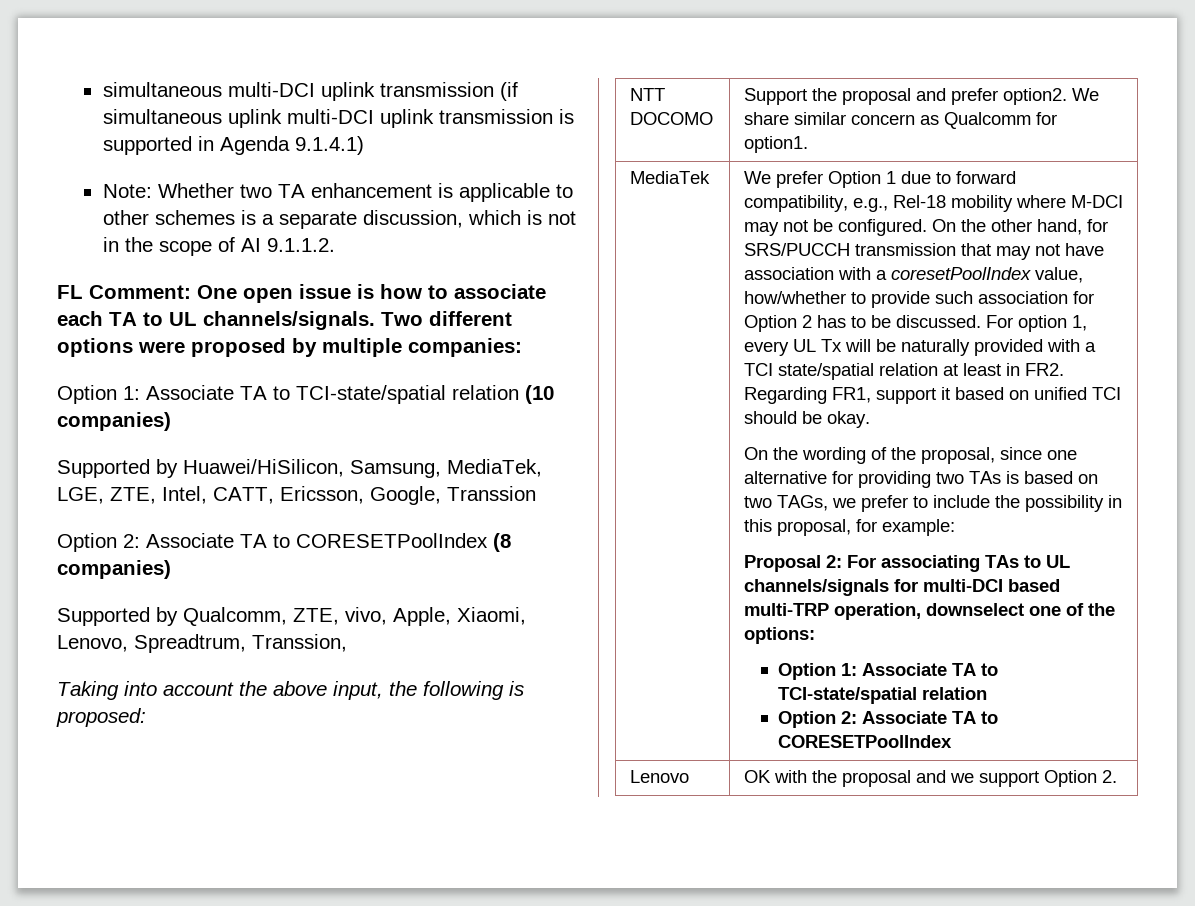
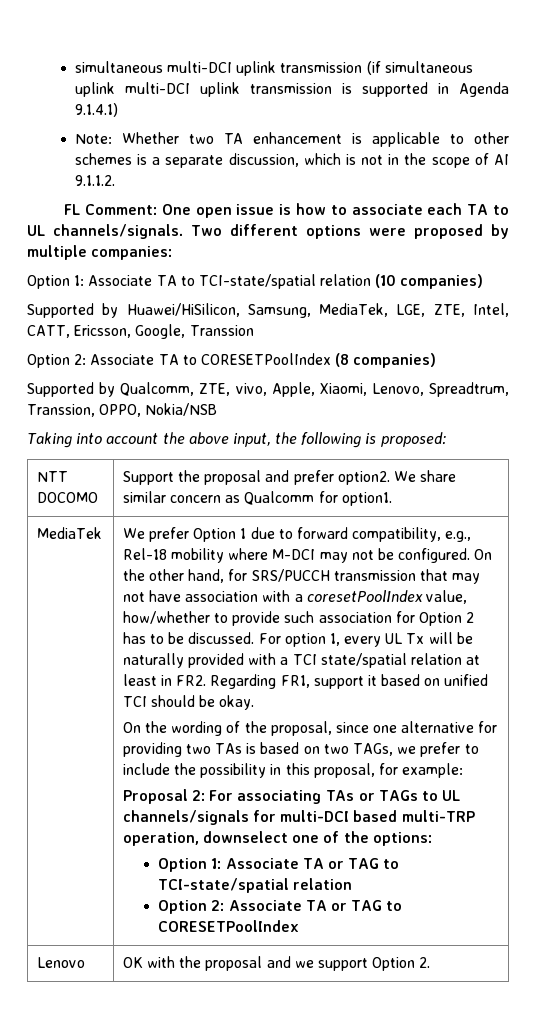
- Supported by Qualcomm, ZTE, vivo, Apple, Xiaomi, Lenovo, Spreadtrum, Transsion,
+ Supported by Qualcomm, ZTE, vivo, Apple, Xiaomi, Lenovo, Spreadtrum, Transsion, OPPO, Nokia/NSB
- Proposal 2: For associating TAs to UL channels/signals for multi-DCI based multi-TRP operation, downselect one of the options:
- Option 1: Associate TA to TCI-state/spatial relation
- Option 2: Associate TA to CORESETPoolIndex
+ Proposal 2: For associating TAs or TAGs to UL channels/signals for multi-DCI based multi-TRP operation, downselect one of the options:
+ Option 1: Associate TA or TAG to TCI-state/spatial relation
+ Option 2: Associate TA or TAG to CORESETPoolIndex

